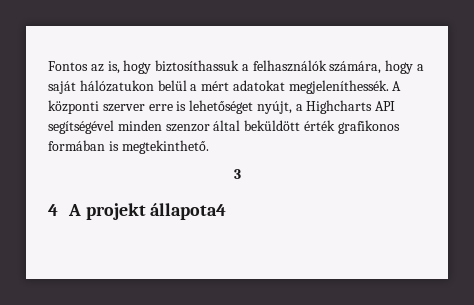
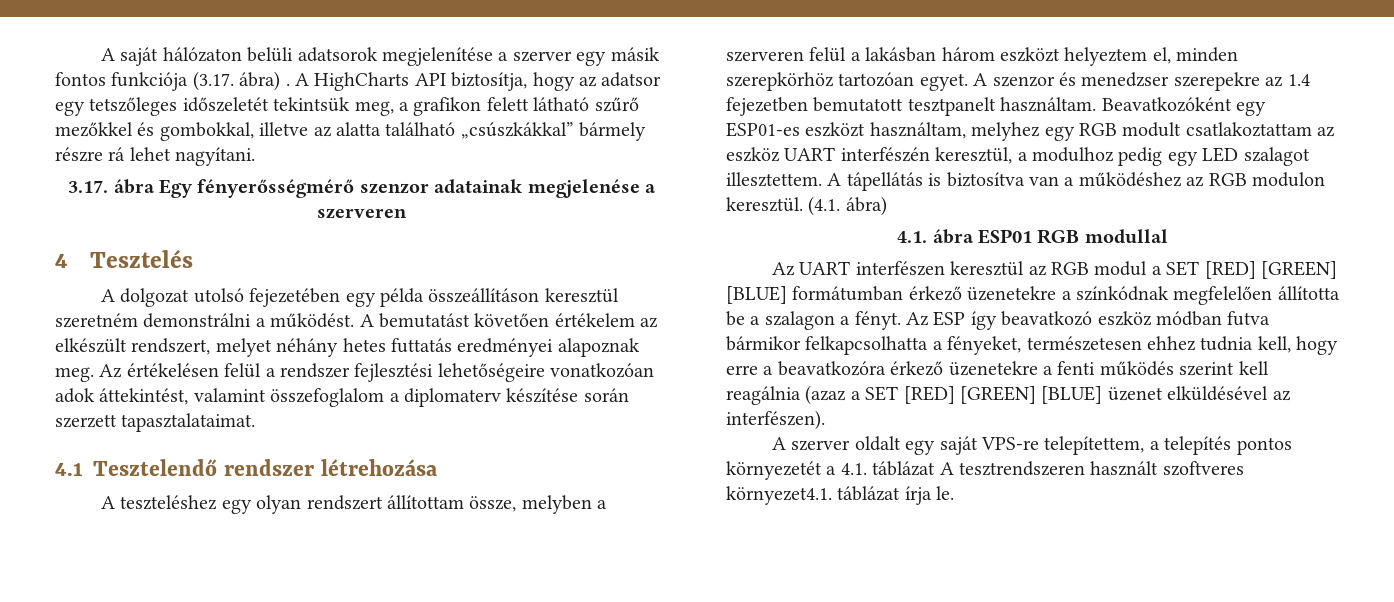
- Fontos az is, hogy biztosíthassuk a felhasználók számára, hogy a saját hálózatukon belül a mért adatokat megjeleníthessék. A központi szerver erre is lehetőséget nyújt, a Highcharts API segítségével minden szenzor által beküldött érték grafikonos formában is megtekinthető.
- 3
- 4 A projekt állapota4
+ A saját hálózaton belüli adatsorok megjelenítése a szerver egy másik fontos funkciója (3.17. ábra) . A HighCharts API biztosítja, hogy az adatsor egy tetszőleges időszeletét tekintsük meg, a grafikon felett látható szűrő mezőkkel és gombokkal, illetve az alatta található „csúszkákkal” bármely részre rá lehet nagyítani.
+ 3.17. ábra Egy fényerősségmérő szenzor adatainak megjelenése a szerveren
+ 4 Tesztelés
+ A dolgozat utolsó fejezetében egy példa összeállításon keresztül szeretném demonstrálni a működést. A bemutatást követően értékelem az elkészült rendszert, melyet néhány hetes futtatás eredményei alapoznak meg. Az értékelésen felül a rendszer fejlesztési lehetőségeire vonatkozóan adok áttekintést, valamint összefoglalom a diplomaterv készítése során szerzett tapasztalataimat.
+ 4.1 Tesztelendő rendszer létrehozása
+ A teszteléshez egy olyan rendszert állítottam össze, melyben a szerveren felül a lakásban három eszközt helyeztem el, minden szerepkörhöz tartozóan egyet. A szenzor és menedzser szerepekre az 1.4 fejezetben bemutatott tesztpanelt használtam. Beavatkozóként egy ESP01-es eszközt használtam, melyhez egy RGB modult csatlakoztattam az eszköz UART interfészén keresztül, a modulhoz pedig egy LED szalagot illesztettem. A tápellátás is biztosítva van a működéshez az RGB modulon keresztül. (4.1. ábra)
+ 4.1. ábra ESP01 RGB modullal
+ Az UART interfészen keresztül az RGB modul a SET [RED] [GREEN] [BLUE] formátumban érkező üzenetekre a színkódnak megfelelően állította be a szalagon a fényt. Az ESP így beavatkozó eszköz módban futva bármikor felkapcsolhatta a fényeket, természetesen ehhez tudnia kell, hogy erre a beavatkozóra érkező üzenetekre a fenti működés szerint kell reagálnia (azaz a SET [RED] [GREEN] [BLUE] üzenet elküldésével az interfészen).
+ A szerver oldalt egy saját VPS-re telepítettem, a telepítés pontos környezetét a 4.1. táblázat A tesztrendszeren használt szoftveres környezet4.1. táblázat írja le.

